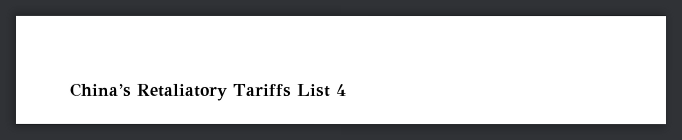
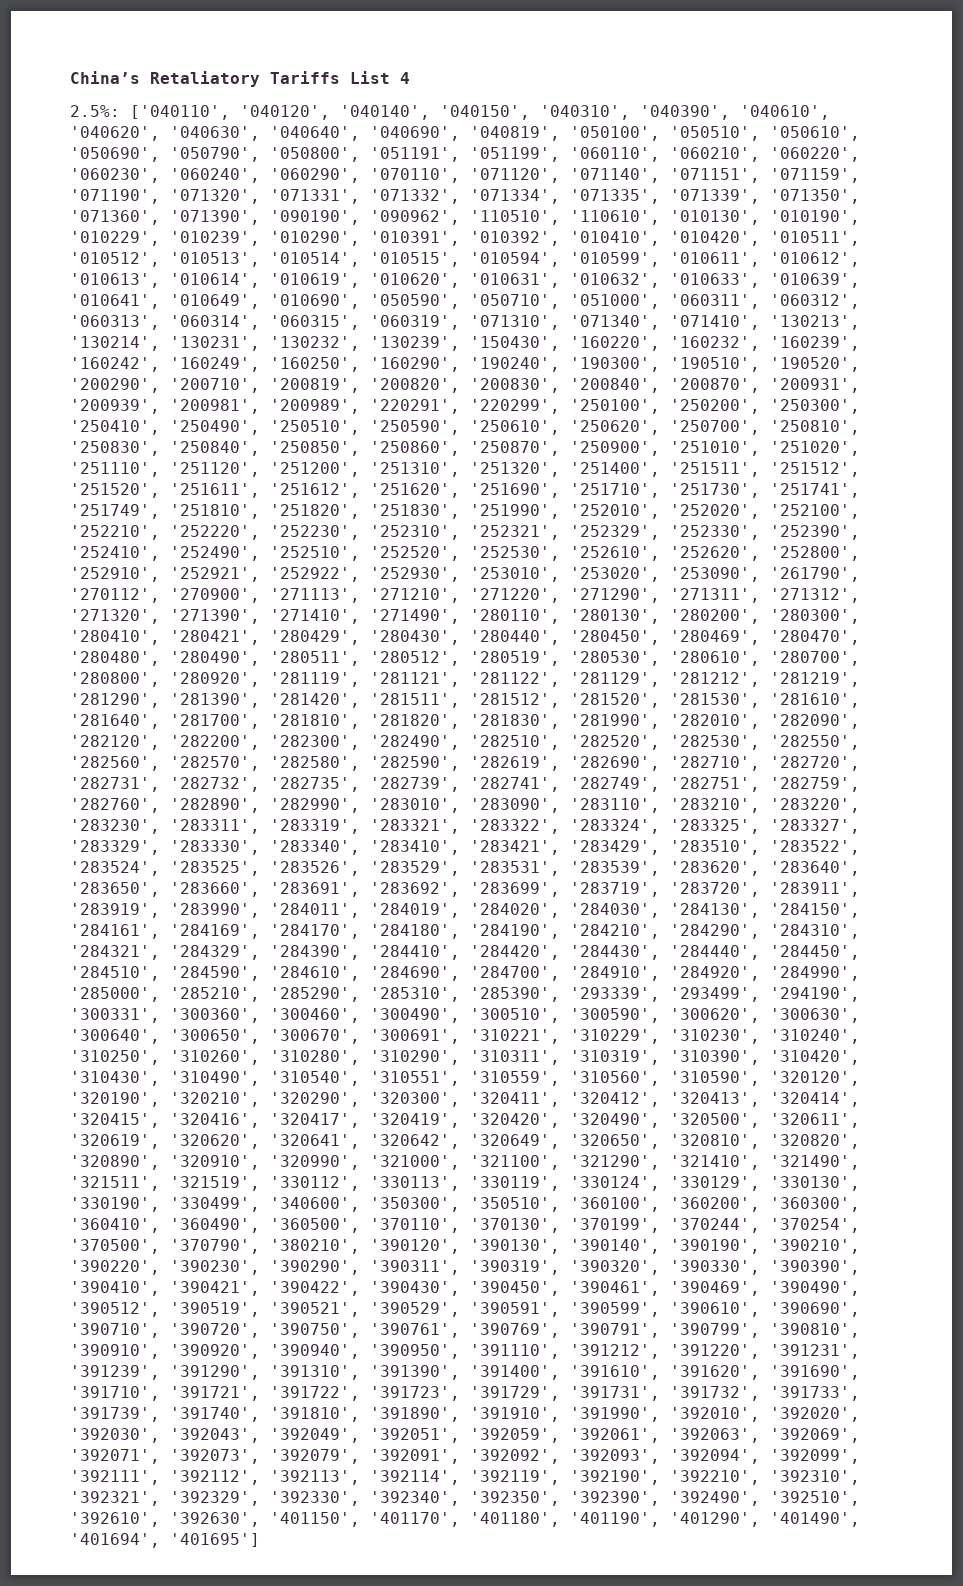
+ 2.5%: ['040110', '040120', '040140', '040150', '040310', '040390', '040610', '040620', '040630', '040640', '040690', '040819', '050100', '050510', '050610', '050690', '050790', '050800', '051191', '051199', '060110', '060210', '060220', '060230', '060240', '060290', '070110', '071120', '071140', '071151', '071159', '071190', '071320', '071331', '071332', '071334', '071335', '071339', '071350', '071360', '071390', '090190', '090962', '110510', '110610', '010130', '010190', '010229', '010239', '010290', '010391', '010392', '010410', '010420', '010511', '010512', '010513', '010514', '010515', '010594', '010599', '010611', '010612', '010613', '010614', '010619', '010620', '010631', '010632', '010633', '010639', '010641', '010649', '010690', '050590', '050710', '051000', '060311', '060312', '060313', '060314', '060315', '060319', '071310', '071340', '071410', '130213', '130214', '130231', '130232', '130239', '150430', '160220', '160232', '160239', '160242', '160249', '160250', '160290', '190240', '190300', '190510', '190520', '200290', '200710', '200819', '200820', '200830', '200840', '200870', '200931', '200939', '200981', '200989', '220291', '220299', '250100', '250200', '250300', '250410', '250490', '250510', '250590', '250610', '250620', '250700', '250810', '250830', '250840', '250850', '250860', '250870', '250900', '251010', '251020', '251110', '251120', '251200', '251310', '251320', '251400', '251511', '251512', '251520', '251611', '251612', '251620', '251690', '251710', '251730', '251741', '251749', '251810', '251820', '251830', '251990', '252010', '252020', '252100', '252210', '252220', '252230', '252310', '252321', '252329', '252330', '252390', '252410', '252490', '252510', '252520', '252530', '252610', '252620', '252800', '252910', '252921', '252922', '252930', '253010', '253020', '253090', '261790', '270112', '270900', '271113', '271210', '271220', '271290', '271311', '271312', '271320', '271390', '271410', '271490', '280110', '280130', '280200', '280300', '280410', '280421', '280429', '280430', '280440', '280450', '280469', '280470', '280480', '280490', '280511', '280512', '280519', '280530', '280610', '280700', '280800', '280920', '281119', '281121', '281122', '281129', '281212', '281219', '281290', '281390', '281420', '281511', '281512', '281520', '281530', '281610', '281640', '281700', '281810', '281820', '281830', '281990', '282010', '282090', '282120', '282200', '282300', '282490', '282510', '282520', '282530', '282550', '282560', '282570', '282580', '282590', '282619', '282690', '282710', '282720', '282731', '282732', '282735', '282739', '282741', '282749', '282751', '282759', '282760', '282890', '282990', '283010', '283090', '283110', '283210', '283220', '283230', '283311', '283319', '283321', '283322', '283324', '283325', '283327', '283329', '283330', '283340', '283410', '283421', '283429', '283510', '283522', '283524', '283525', '283526', '283529', '283531', '283539', '283620', '283640', '283650', '283660', '283691', '283692', '283699', '283719', '283720', '283911', '283919', '283990', '284011', '284019', '284020', '284030', '284130', '284150', '284161', '284169', '284170', '284180', '284190', '284210', '284290', '284310', '284321', '284329', '284390', '284410', '284420', '284430', '284440', '284450', '284510', '284590', '284610', '284690', '284700', '284910', '284920', '284990', '285000', '285210', '285290', '285310', '285390', '293339', '293499', '294190', '300331', '300360', '300460', '300490', '300510', '300590', '300620', '300630', '300640', '300650', '300670', '300691', '310221', '310229', '310230', '310240', '310250', '310260', '310280', '310290', '310311', '310319', '310390', '310420', '310430', '310490', '310540', '310551', '310559', '310560', '310590', '320120', '320190', '320210', '320290', '320300', '320411', '320412', '320413', '320414', '320415', '320416', '320417', '320419', '320420', '320490', '320500', '320611', '320619', '320620', '320641', '320642', '320649', '320650', '320810', '320820', '320890', '320910', '320990', '321000', '321100', '321290', '321410', '321490', '321511', '321519', '330112', '330113', '330119', '330124', '330129', '330130', '330190', '330499', '340600', '350300', '350510', '360100', '360200', '360300', '360410', '360490', '360500', '370110', '370130', '370199', '370244', '370254', '370500', '370790', '380210', '390120', '390130', '390140', '390190', '390210', '390220', '390230', '390290', '390311', '390319', '390320', '390330', '390390', '390410', '390421', '390422', '390430', '390450', '390461', '390469', '390490', '390512', '390519', '390521', '390529', '390591', '390599', '390610', '390690', '390710', '390720', '390750', '390761', '390769', '390791', '390799', '390810', '390910', '390920', '390940', '390950', '391110', '391212', '391220', '391231', '391239', '391290', '391310', '391390', '391400', '391610', '391620', '391690', '391710', '391721', '391722', '391723', '391729', '391731', '391732', '391733', '391739', '391740', '391810', '391890', '391910', '391990', '392010', '392020', '392030', '392043', '392049', '392051', '392059', '392061', '392063', '392069', '392071', '392073', '392079', '392091', '392092', '392093', '392094', '392099', '392111', '392112', '392113', '392114', '392119', '392190', '392210', '392310', '392321', '392329', '392330', '392340', '392350', '392390', '392490', '392510', '392610', '392630', '401150', '401170', '401180', '401190', '401290', '401490', '401694', '401695']

